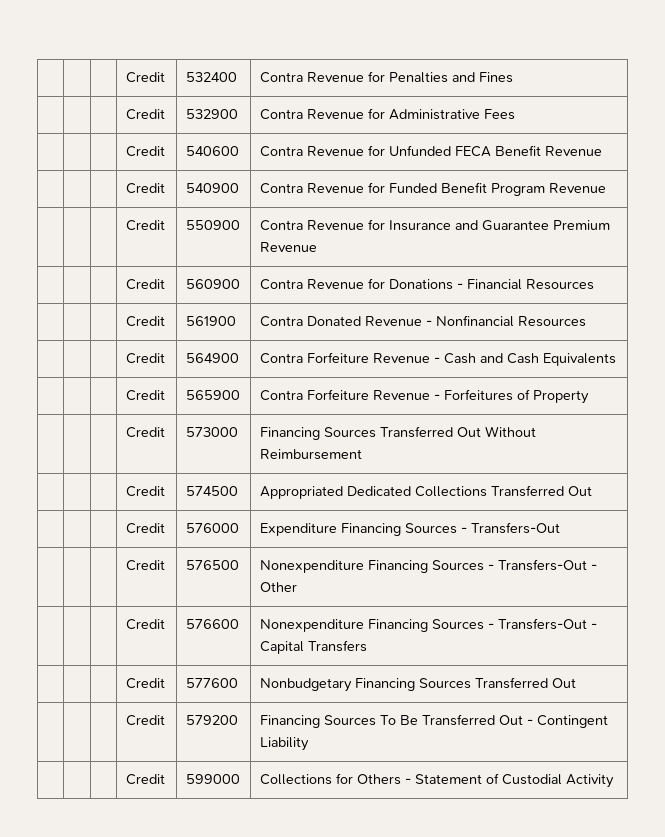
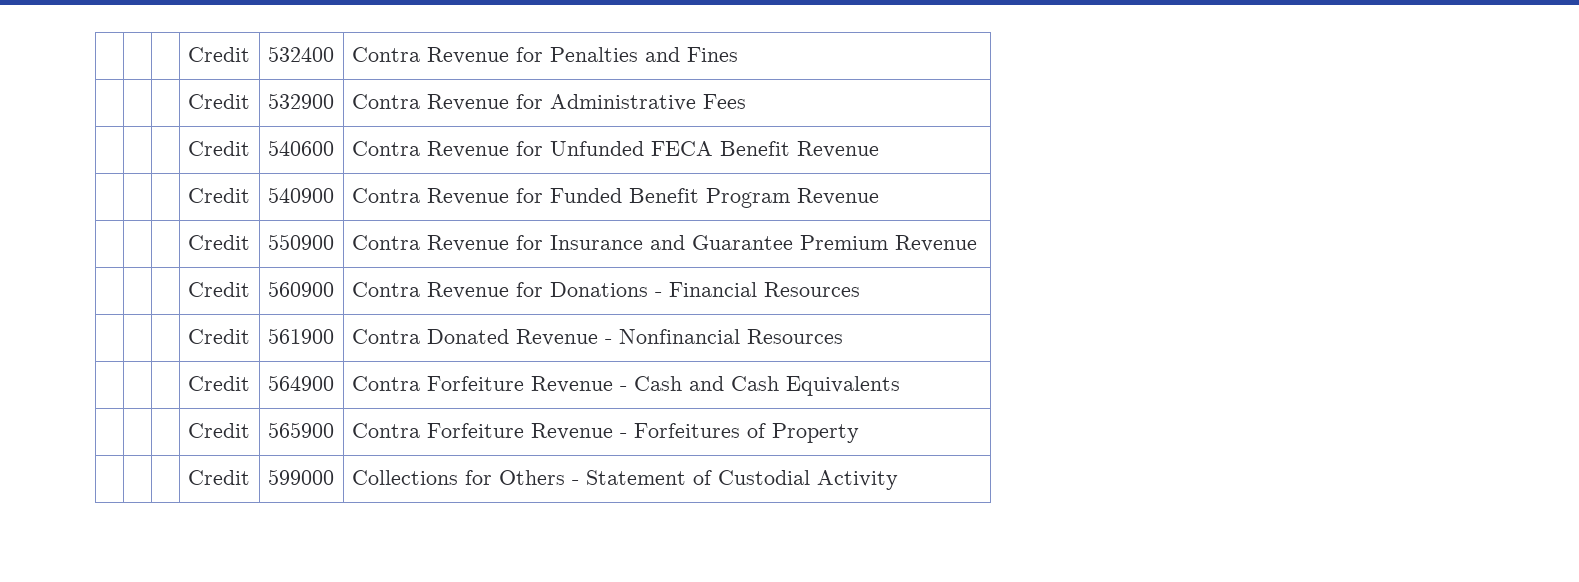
- | | | Credit | 573000 | Financing Sources Transferred Out Without Reimbursement
- | | | Credit | 574500 | Appropriated Dedicated Collections Transferred Out
- | | | Credit | 576000 | Expenditure Financing Sources - Transfers-Out
- | | | Credit | 576500 | Nonexpenditure Financing Sources - Transfers-Out - Other
- | | | Credit | 576600 | Nonexpenditure Financing Sources - Transfers-Out - Capital Transfers
- | | | Credit | 577600 | Nonbudgetary Financing Sources Transferred Out
- | | | Credit | 579200 | Financing Sources To Be Transferred Out - Contingent Liability

